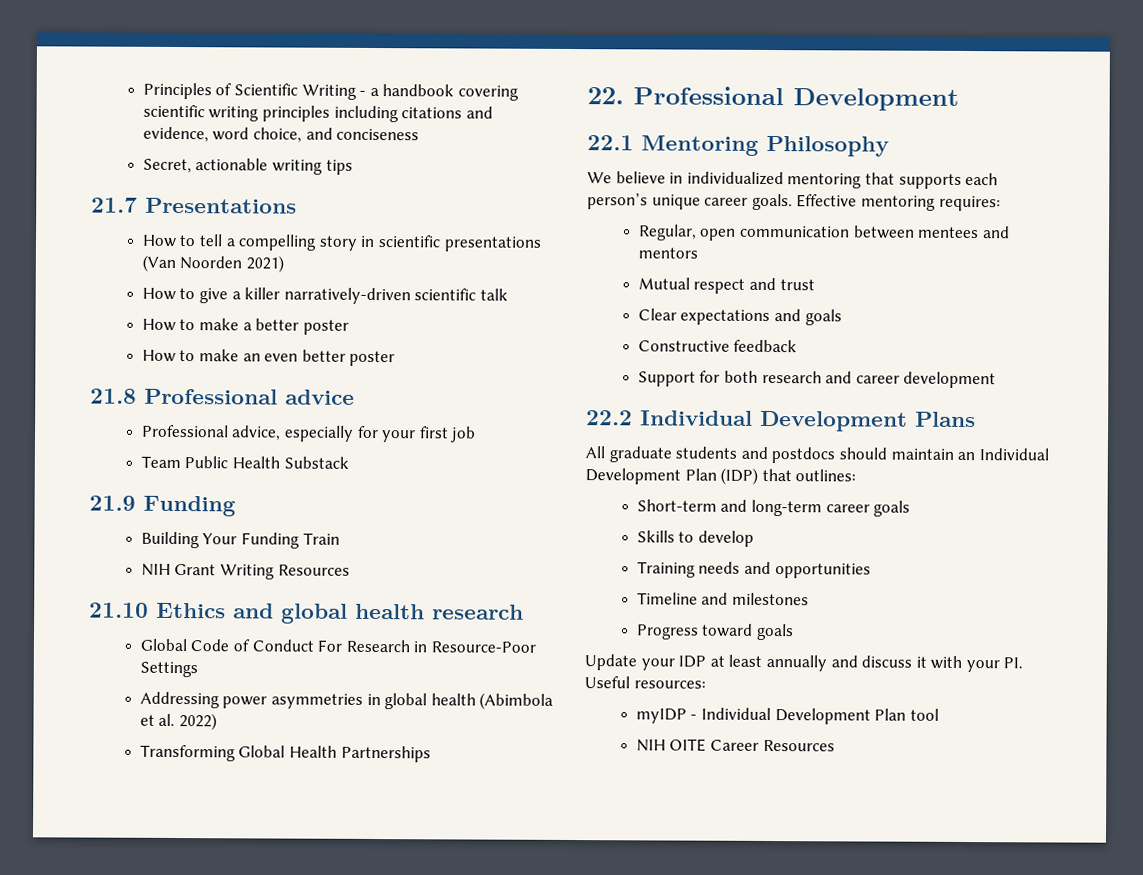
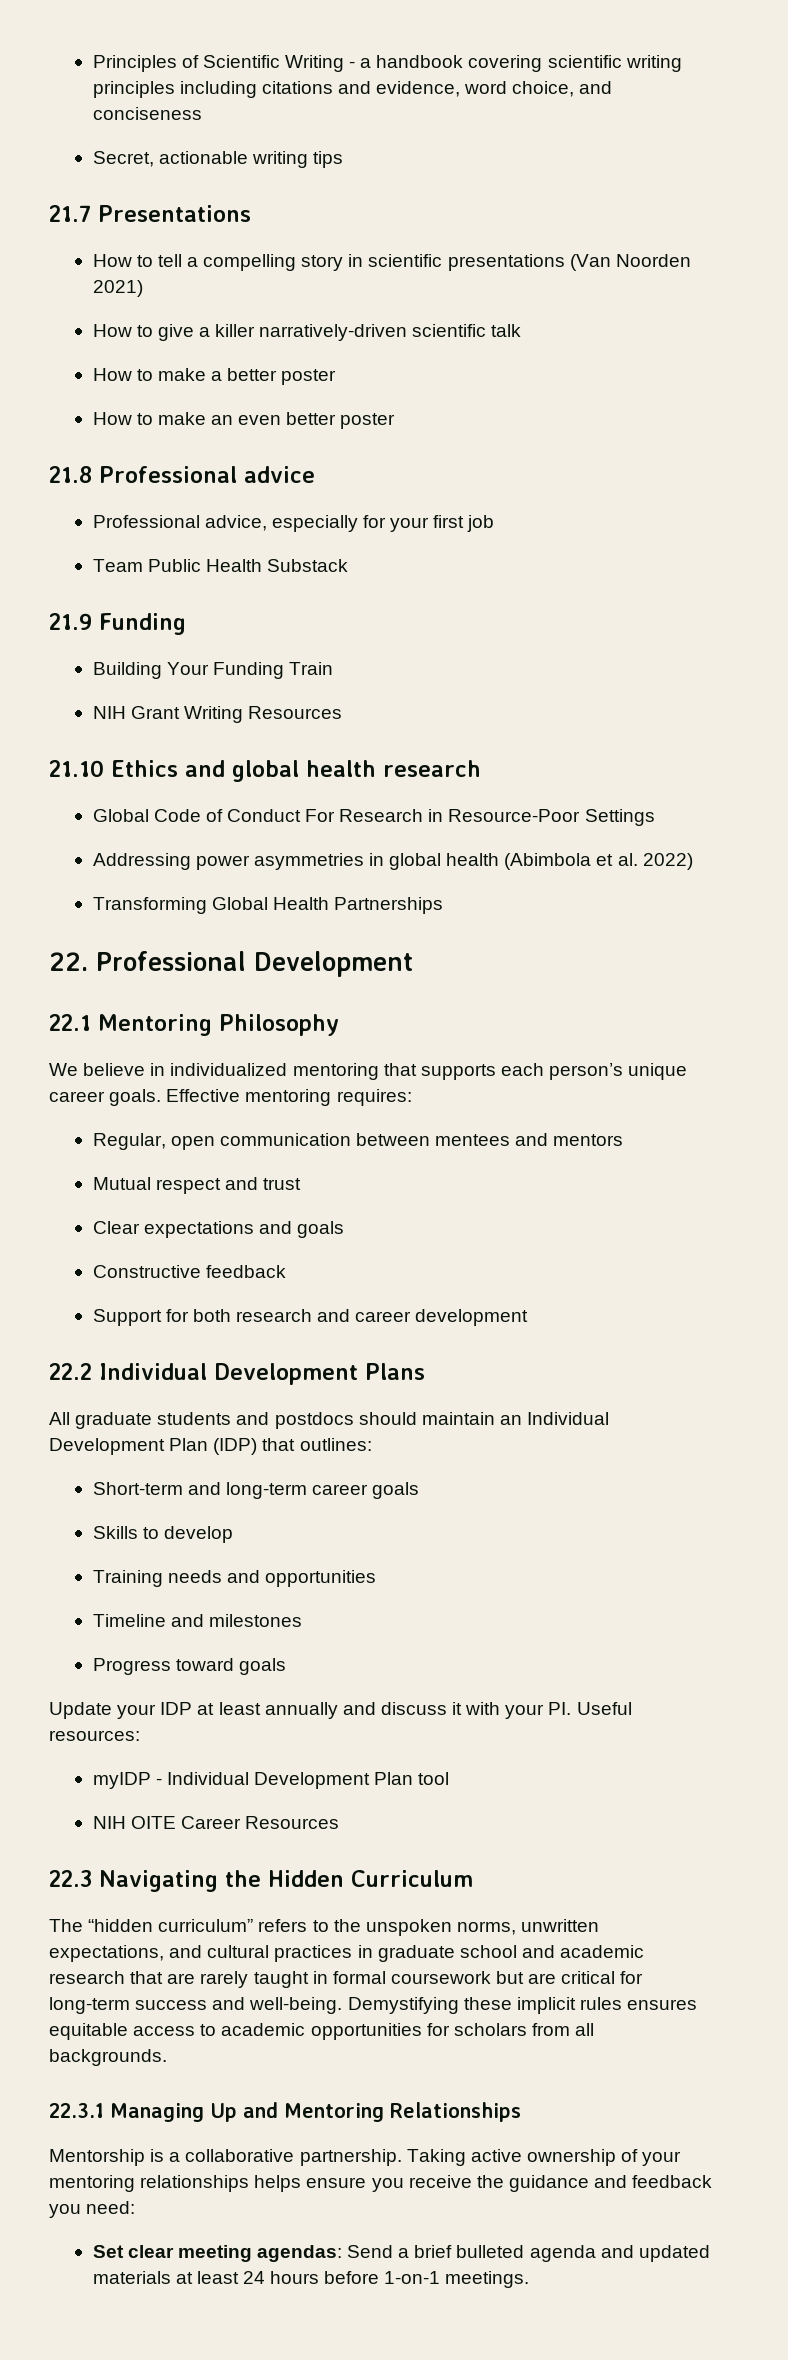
+ 22.3 Navigating the Hidden Curriculum
+ The “hidden curriculum” refers to the unspoken norms, unwritten expectations, and cultural practices in graduate school and academic research that are rarely taught in formal coursework but are critical for long-term success and well-being. Demystifying these implicit rules ensures equitable access to academic opportunities for scholars from all backgrounds.
+ 22.3.1 Managing Up and Mentoring Relationships
+ Mentorship is a collaborative partnership. Taking active ownership of your mentoring relationships helps ensure you receive the guidance and feedback you need:
+ Set clear meeting agendas: Send a brief bulleted agenda and updated materials at least 24 hours before 1-on-1 meetings.

